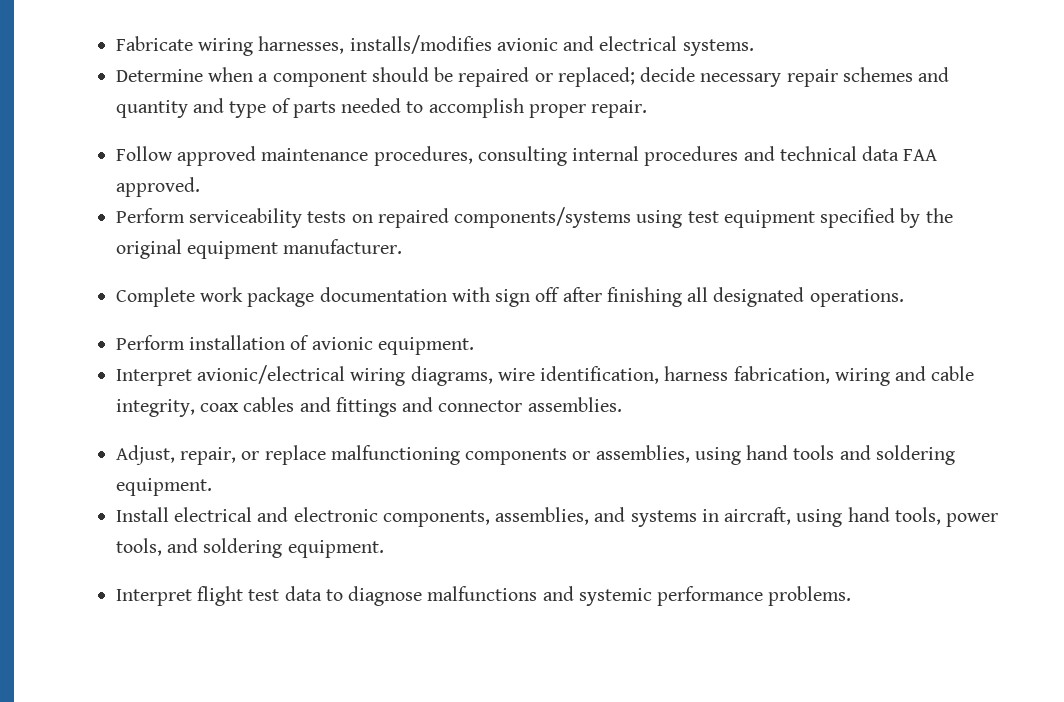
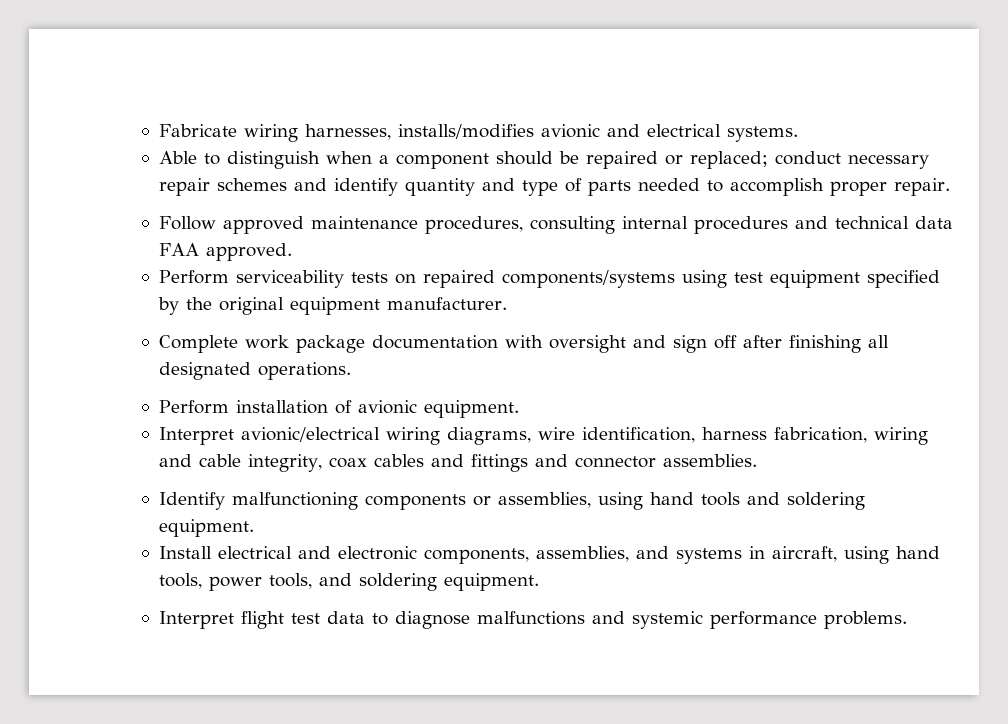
- Determine when a component should be repaired or replaced; decide necessary repair schemes and quantity and type of parts needed to accomplish proper repair.
+ Able to distinguish when a component should be repaired or replaced; conduct necessary repair schemes and identify quantity and type of parts needed to accomplish proper repair.
- Complete work package documentation with sign off after finishing all designated operations.
+ Complete work package documentation with oversight and sign off after finishing all designated operations.
- Adjust, repair, or replace malfunctioning components or assemblies, using hand tools and soldering equipment.
+ Identify malfunctioning components or assemblies, using hand tools and soldering equipment.

